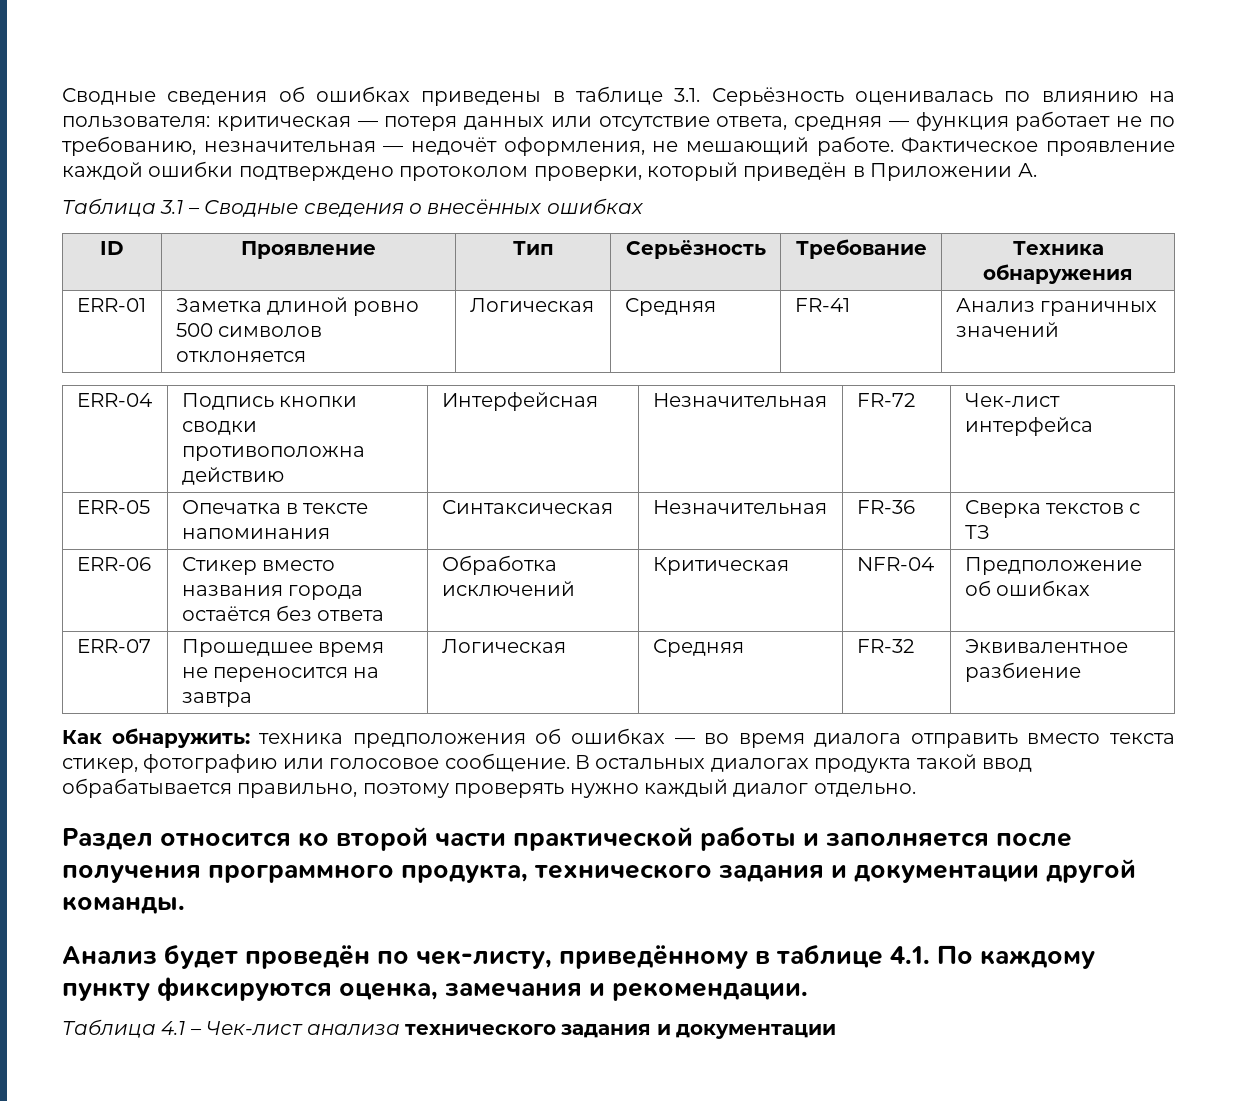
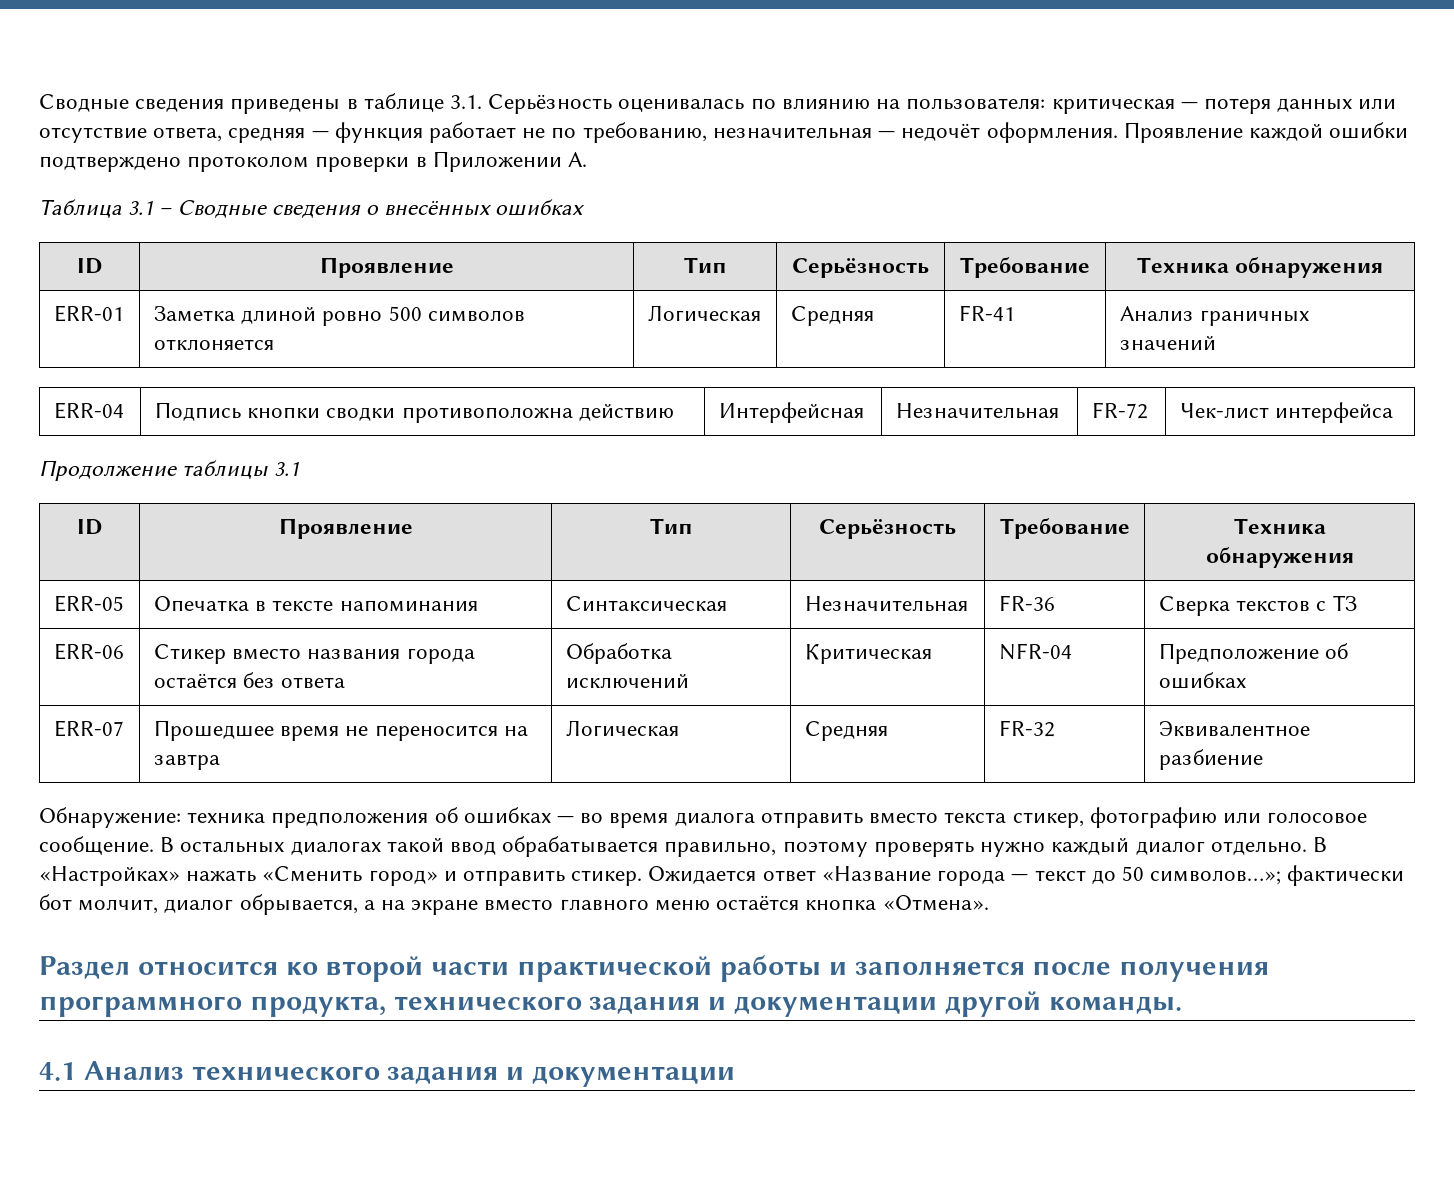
- Сводные сведения об ошибках приведены в таблице 3.1. Серьёзность оценивалась по влиянию на пользователя: критическая — потеря данных или отсутствие ответа, средняя — функция работает не по требованию, незначительная — недочёт оформления, не мешающий работе. Фактическое проявление каждой ошибки подтверждено протоколом проверки, который приведён в Приложении А.
+ Сводные сведения приведены в таблице 3.1. Серьёзность оценивалась по влиянию на пользователя: критическая — потеря данных или отсутствие ответа, средняя — функция работает не по требованию, незначительная — недочёт оформления. Проявление каждой ошибки подтверждено протоколом проверки в Приложении А.
+ Продолжение таблицы 3.1
+ ID | Проявление | Тип | Серьёзность | Требование | Техника обнаружения
- Как обнаружить: техника предположения об ошибках — во время диалога отправить вместо текста стикер, фотографию или голосовое сообщение.
+ Обнаружение: техника предположения об ошибках — во время диалога отправить вместо текста стикер, фотографию или голосовое сообщение.
- В остальных диалогах продукта такой ввод обрабатывается правильно, поэтому проверять нужно каждый диалог отдельно.
+ В остальных диалогах такой ввод обрабатывается правильно, поэтому проверять нужно каждый диалог отдельно. В «Настройках» нажать «Сменить город» и отправить стикер. Ожидается ответ «Название города — текст до 50 символов…»; фактически бот молчит, диалог обрывается, а на экране вместо главного меню остаётся кнопка «Отмена».
- Анализ будет проведён по чек-листу, приведённому в таблице 4.1. По каждому пункту фиксируются оценка, замечания и рекомендации.
- Таблица 4.1 – Чек-лист анализа технического задания и документации
+ 4.1 Анализ технического задания и документации

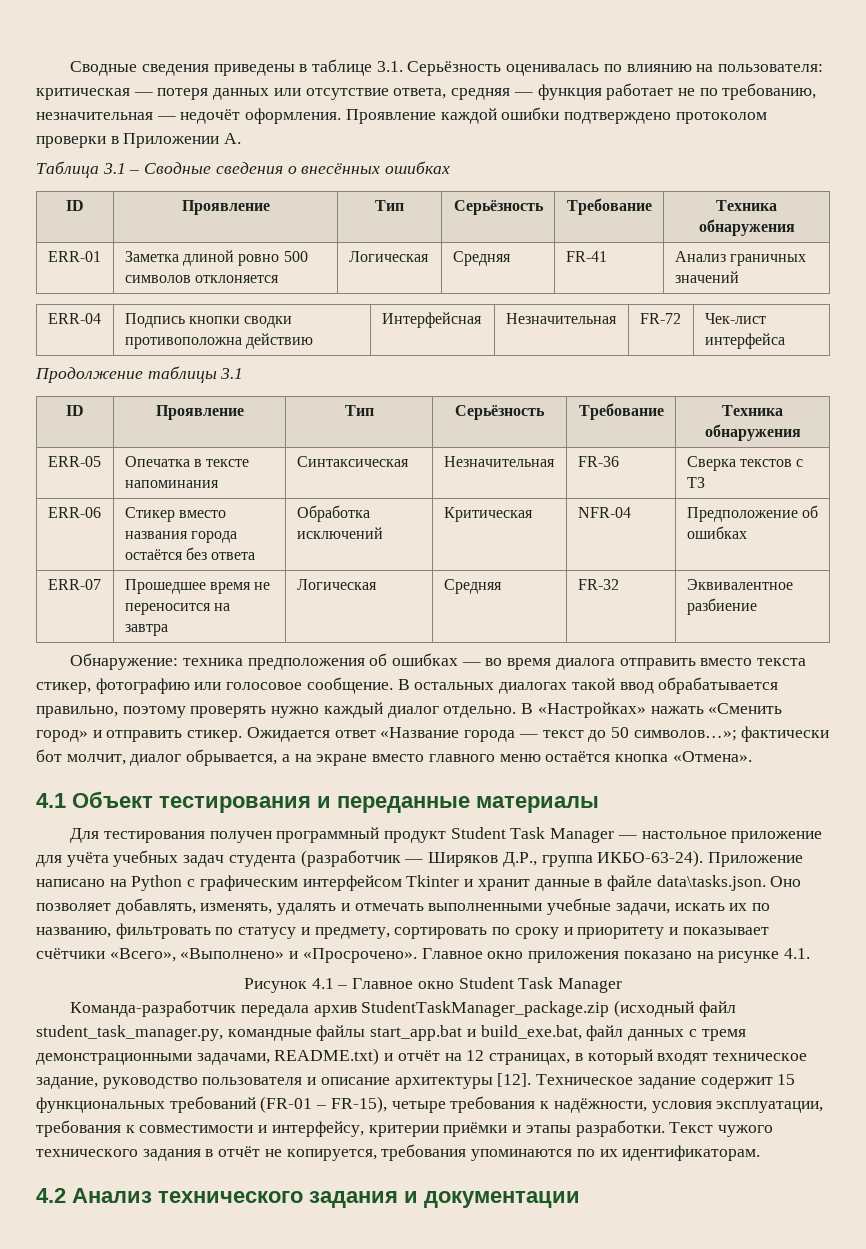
- Раздел относится ко второй части практической работы и заполняется после получения программного продукта, технического задания и документации другой команды.
- 4.1 Анализ технического задания и документации
+ 4.1 Объект тестирования и переданные материалы
+ Для тестирования получен программный продукт Student Task Manager — настольное приложение для учёта учебных задач студента (разработчик — Ширяков Д.Р., группа ИКБО-63-24). Приложение написано на Python с графическим интерфейсом Tkinter и хранит данные в файле data\tasks.json. Оно позволяет добавлять, изменять, удалять и отмечать выполненными учебные задачи, искать их по названию, фильтровать по статусу и предмету, сортировать по сроку и приоритету и показывает счётчики «Всего», «Выполнено» и «Просрочено». Главное окно приложения показано на рисунке 4.1.
+ Рисунок 4.1 – Главное окно Student Task Manager
+ Команда-разработчик передала архив StudentTaskManager_package.zip (исходный файл student_task_manager.py, командные файлы start_app.bat и build_exe.bat, файл данных с тремя демонстрационными задачами, README.txt) и отчёт на 12 страницах, в который входят техническое задание, руководство пользователя и описание архитектуры [12]. Техническое задание содержит 15 функциональных требований (FR-01 – FR-15), четыре требования к надёжности, условия эксплуатации, требования к совместимости и интерфейсу, критерии приёмки и этапы разработки. Текст чужого технического задания в отчёт не копируется, требования упоминаются по их идентификаторам.
+ 4.2 Анализ технического задания и документации

